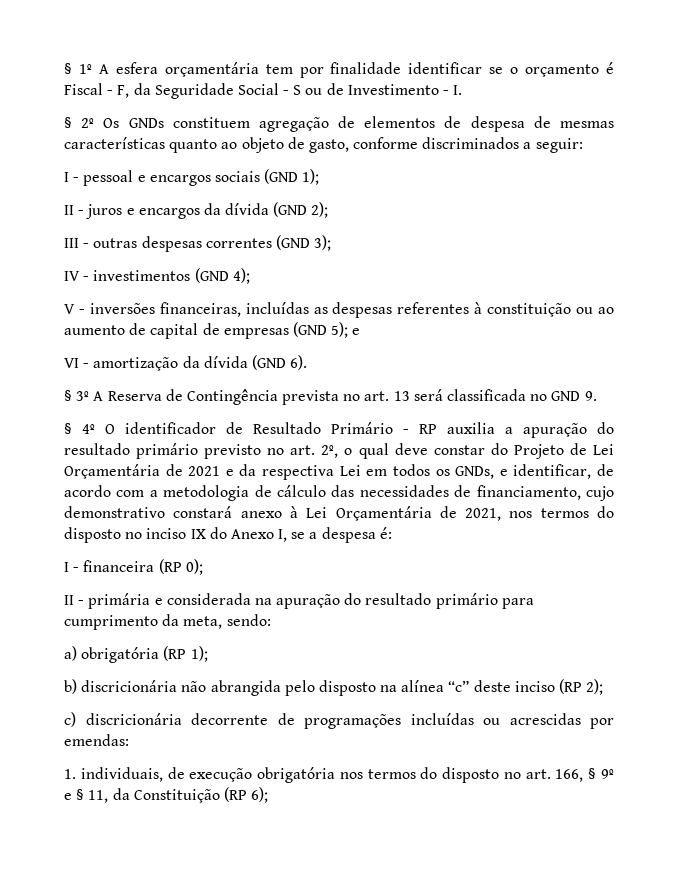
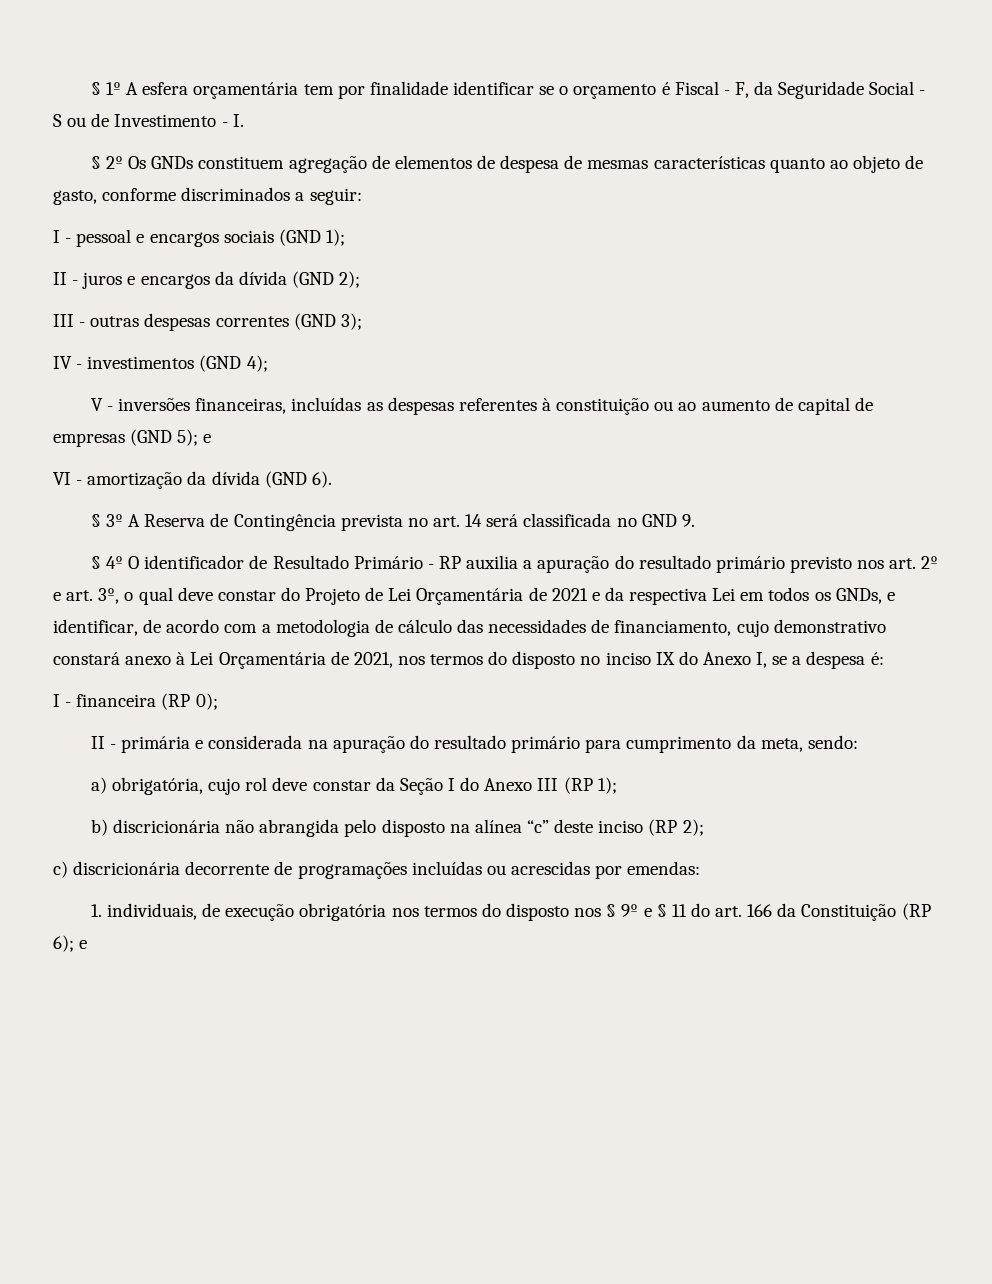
- § 3º A Reserva de Contingência prevista no art. 13 será classificada no GND 9.
+ § 3º A Reserva de Contingência prevista no art. 14 será classificada no GND 9.
- § 4º O identificador de Resultado Primário - RP auxilia a apuração do resultado primário previsto no art. 2º, o qual deve constar do Projeto de Lei Orçamentária de 2021 e da respectiva Lei em todos os GNDs, e identificar, de acordo com a metodologia de cálculo das necessidades de financiamento, cujo demonstrativo constará anexo à Lei Orçamentária de 2021, nos termos do disposto no inciso IX do Anexo I, se a despesa é:
+ § 4º O identificador de Resultado Primário - RP auxilia a apuração do resultado primário previsto nos art. 2º e art. 3º, o qual deve constar do Projeto de Lei Orçamentária de 2021 e da respectiva Lei em todos os GNDs, e identificar, de acordo com a metodologia de cálculo das necessidades de financiamento, cujo demonstrativo constará anexo à Lei Orçamentária de 2021, nos termos do disposto no inciso IX do Anexo I, se a despesa é:
- a) obrigatória (RP 1);
+ a) obrigatória, cujo rol deve constar da Seção I do Anexo III (RP 1);
- 1. individuais, de execução obrigatória nos termos do disposto no art. 166, § 9º e § 11, da Constituição (RP 6);
+ 1. individuais, de execução obrigatória nos termos do disposto nos § 9º e § 11 do art. 166 da Constituição (RP 6); e

